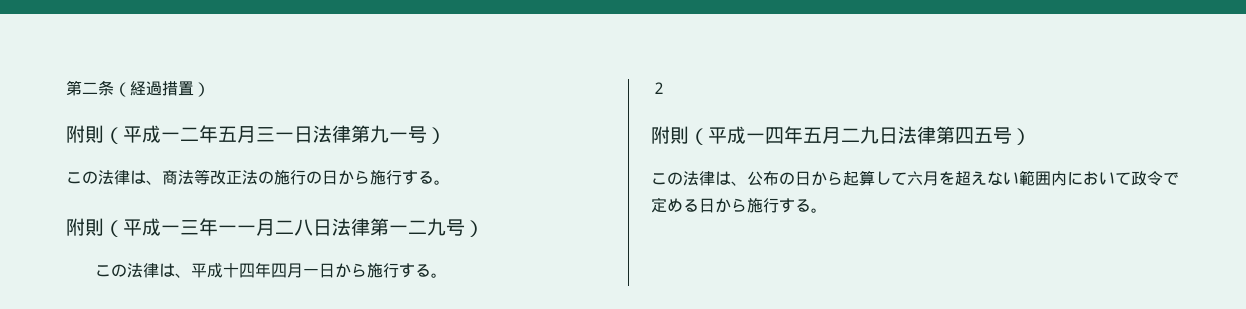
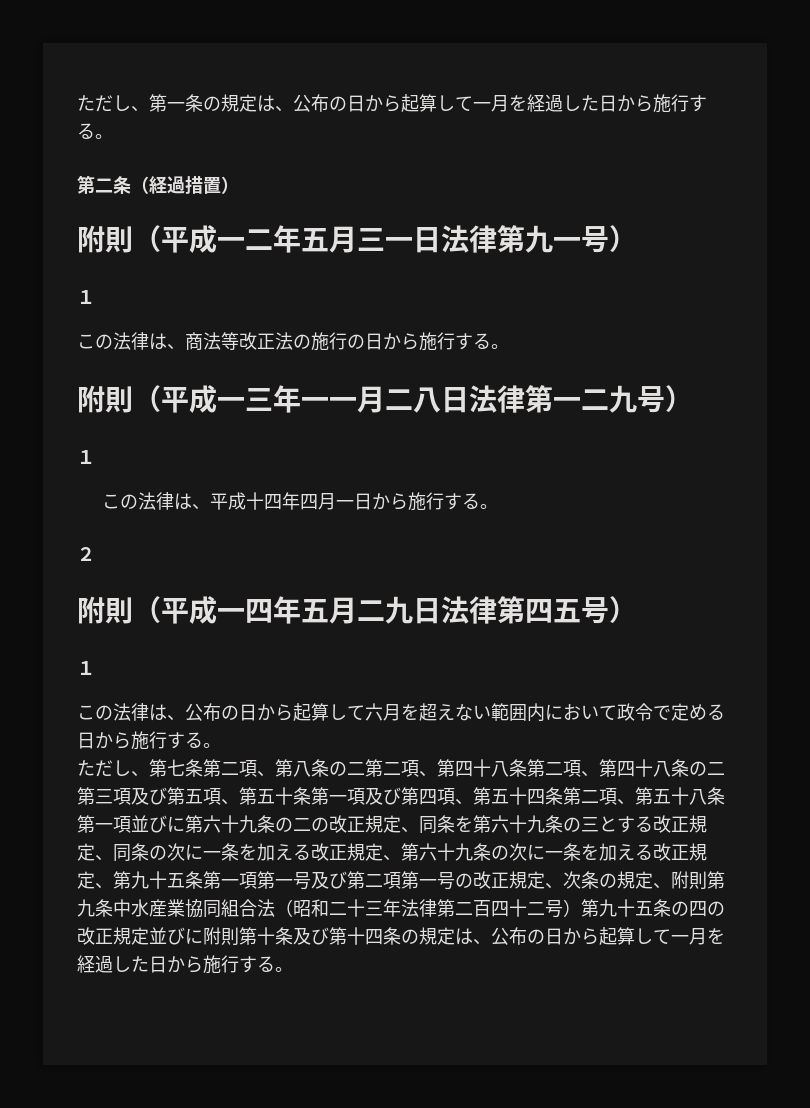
+ ただし、第一条の規定は、公布の日から起算して一月を経過した日から施行する。
  附則（平成一二年五月三一日法律第九一号）
+ １
  附則（平成一三年一一月二八日法律第一二九号）
+ １
  附則（平成一四年五月二九日法律第四五号）
+ １
+ ただし、第七条第二項、第八条の二第二項、第四十八条第二項、第四十八条の二第三項及び第五項、第五十条第一項及び第四項、第五十四条第二項、第五十八条第一項並びに第六十九条の二の改正規定、同条を第六十九条の三とする改正規定、同条の次に一条を加える改正規定、第六十九条の次に一条を加える改正規定、第九十五条第一項第一号及び第二項第一号の改正規定、次条の規定、附則第九条中水産業協同組合法（昭和二十三年法律第二百四十二号）第九十五条の四の改正規定並びに附則第十条及び第十四条の規定は、公布の日から起算して一月を経過した日から施行する。

